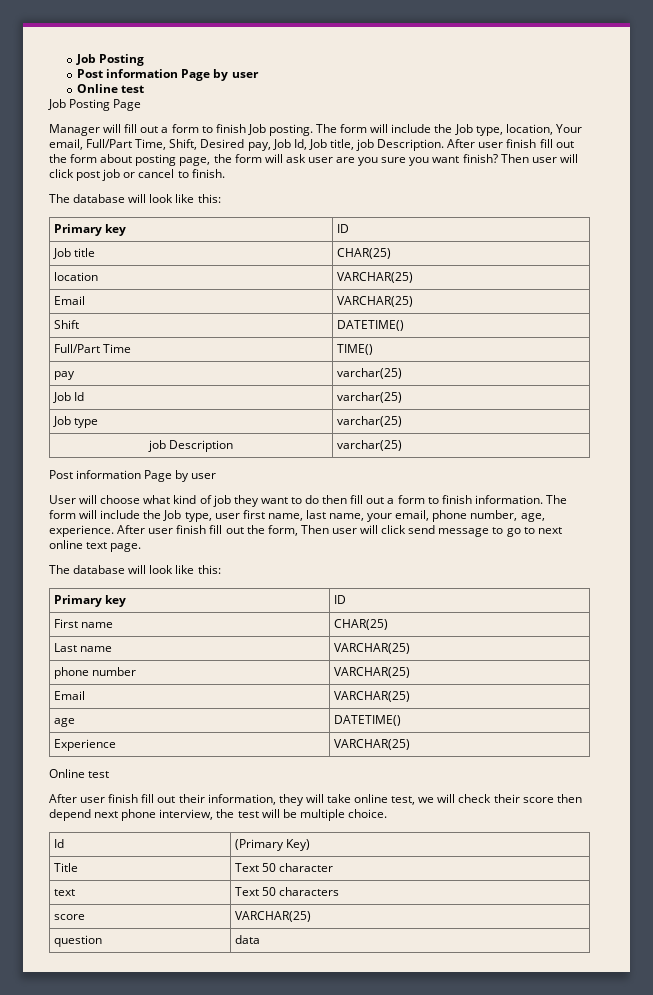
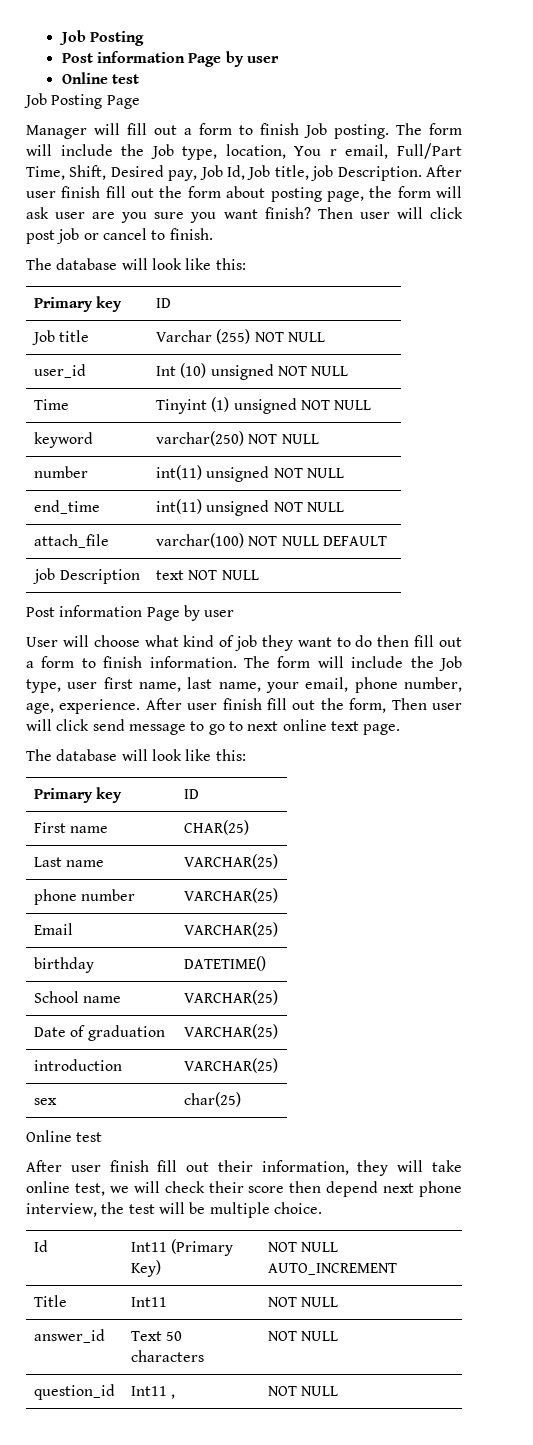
- The form will include the Job type, location, Your email, Full/Part Time, Shift, Desired pay, Job Id, Job title, job Description.
+ The form will include the Job type, location, You r email, Full/Part Time, Shift, Desired pay, Job Id, Job title, job Description.
- Job title | CHAR(25)
- location | VARCHAR(25)
- Email | VARCHAR(25)
- Shift | DATETIME()
- Full/Part Time | TIME()
- pay | varchar(25)
- Job Id | varchar(25)
- Job type | varchar(25)
+ Job title | Varchar (255) NOT NULL
+ user_id | Int (10) unsigned NOT NULL
+ Time | Tinyint (1) unsigned NOT NULL
+ keyword | varchar(250) NOT NULL
+ number | int(11) unsigned NOT NULL
+ end_time | int(11) unsigned NOT NULL
+ attach_file | varchar(100) NOT NULL DEFAULT
- job Description | varchar(25)
+ job Description | text NOT NULL
- age | DATETIME()
- Experience | VARCHAR(25)
+ birthday | DATETIME()
+ School name | VARCHAR(25)
+ Date of graduation | VARCHAR(25)
+ introduction | VARCHAR(25)
+ sex | char(25)
- Id | (Primary Key)
- Title | Text 50 character
- text | Text 50 characters
- score | VARCHAR(25)
- question | data
+ Id | Int11 (Primary Key) | NOT NULL AUTO_INCREMENT
+ Title | Int11 | NOT NULL
+ answer_id | Text 50 characters | NOT NULL
+ question_id | Int11 , | NOT NULL

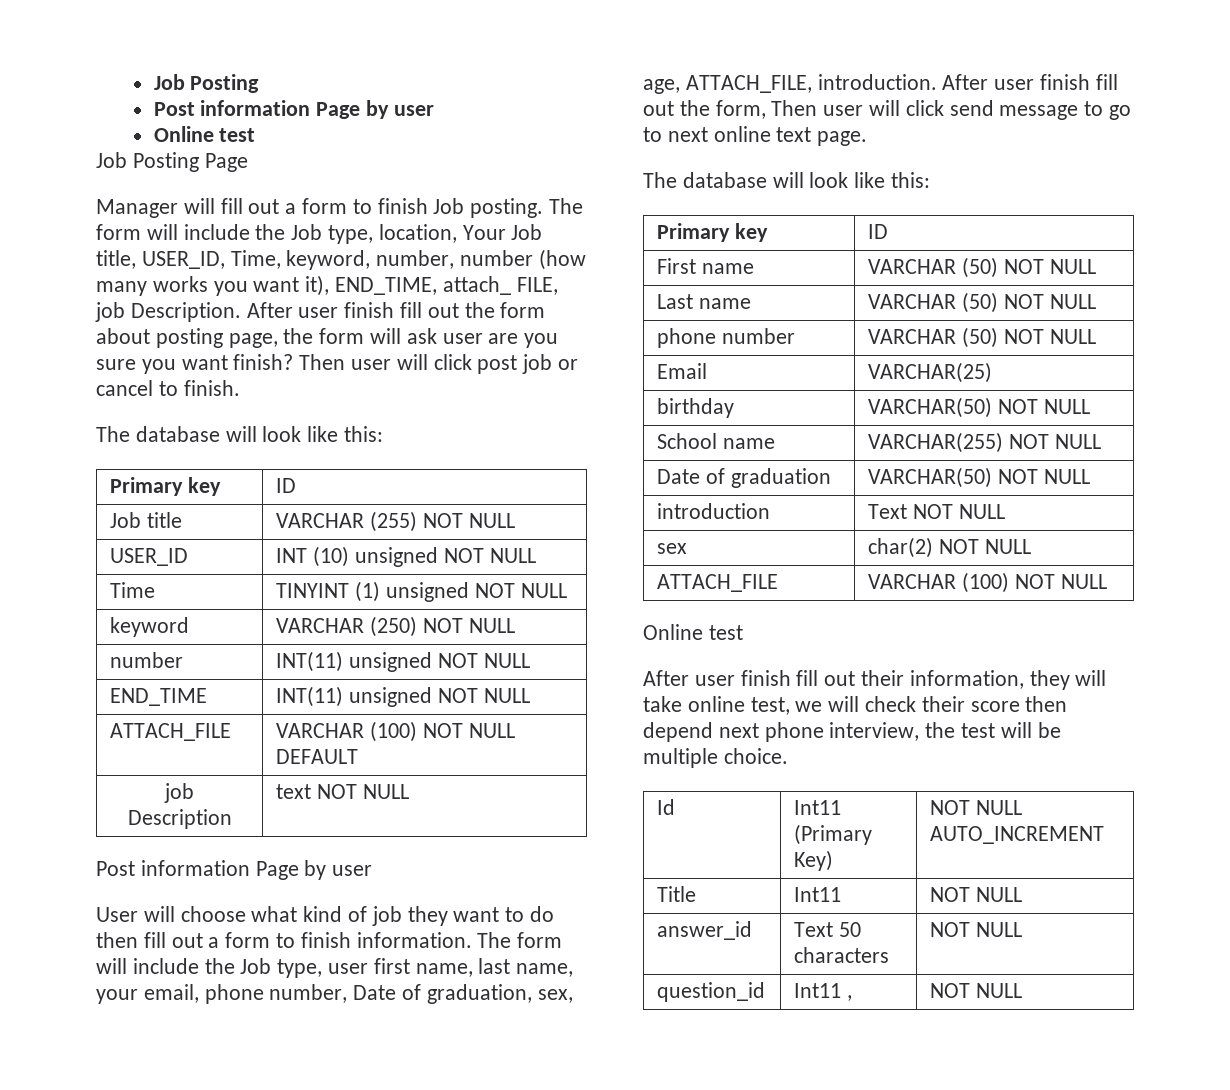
- The form will include the Job type, location, You r email, Full/Part Time, Shift, Desired pay, Job Id, Job title, job Description.
+ The form will include the Job type, location, Your Job title, USER_ID, Time, keyword, number, number (how many works you want it), END_TIME, attach_ FILE, job Description.
- Job title | Varchar (255) NOT NULL
+ Job title | VARCHAR (255) NOT NULL
- user_id | Int (10) unsigned NOT NULL
+ USER_ID | INT (10) unsigned NOT NULL
- Time | Tinyint (1) unsigned NOT NULL
+ Time | TINYINT (1) unsigned NOT NULL
- keyword | varchar(250) NOT NULL
+ keyword | VARCHAR (250) NOT NULL
- number | int(11) unsigned NOT NULL
- end_time | int(11) unsigned NOT NULL
- attach_file | varchar(100) NOT NULL DEFAULT
+ number | INT(11) unsigned NOT NULL
+ END_TIME | INT(11) unsigned NOT NULL
+ ATTACH_FILE | VARCHAR (100) NOT NULL DEFAULT
- The form will include the Job type, user first name, last name, your email, phone number, age, experience.
+ The form will include the Job type, user first name, last name, your email, phone number, Date of graduation, sex, age, ATTACH_FILE, introduction.
- First name | CHAR(25)
- Last name | VARCHAR(25)
- phone number | VARCHAR(25)
+ First name | VARCHAR (50) NOT NULL
+ Last name | VARCHAR (50) NOT NULL
+ phone number | VARCHAR (50) NOT NULL
- birthday | DATETIME()
+ birthday | VARCHAR(50) NOT NULL
- School name | VARCHAR(25)
+ School name | VARCHAR(255) NOT NULL
- Date of graduation | VARCHAR(25)
- introduction | VARCHAR(25)
- sex | char(25)
+ Date of graduation | VARCHAR(50) NOT NULL
+ introduction | Text NOT NULL
+ sex | char(2) NOT NULL
+ ATTACH_FILE | VARCHAR (100) NOT NULL

